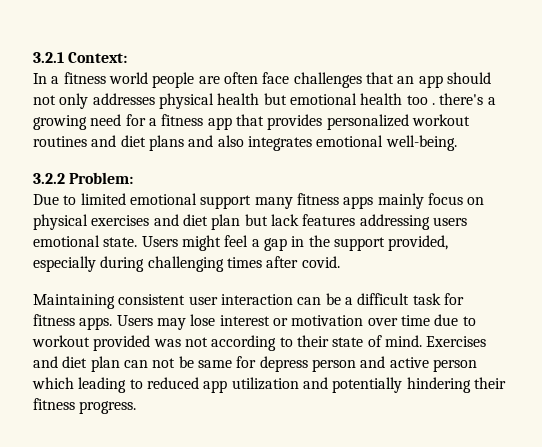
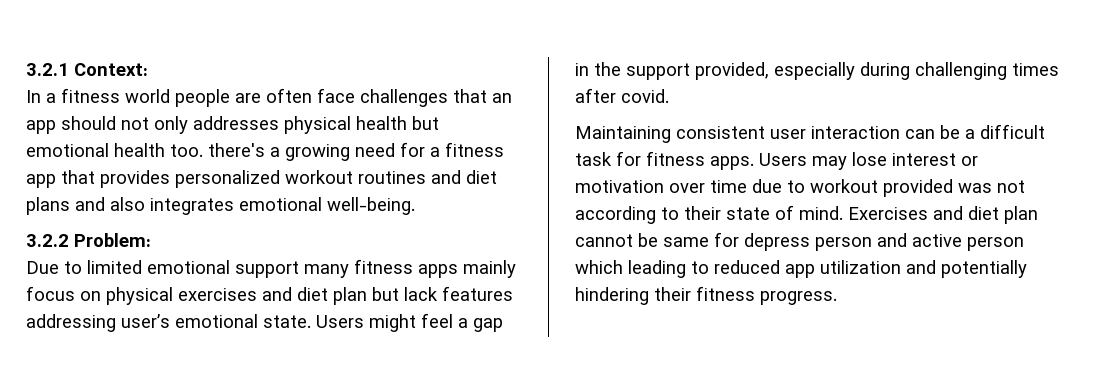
- In a fitness world people are often face challenges that an app should not only addresses physical health but emotional health too . there's a growing need for a fitness app that provides personalized workout routines and diet plans and also integrates emotional well-being.
+ In a fitness world people are often face challenges that an app should not only addresses physical health but emotional health too. there's a growing need for a fitness app that provides personalized workout routines and diet plans and also integrates emotional well-being.
- Due to limited emotional support many fitness apps mainly focus on physical exercises and diet plan but lack features addressing users emotional state.
+ Due to limited emotional support many fitness apps mainly focus on physical exercises and diet plan but lack features addressing user’s emotional state.
- Exercises and diet plan can not be same for depress person and active person which leading to reduced app utilization and potentially hindering their fitness progress.
+ Exercises and diet plan cannot be same for depress person and active person which leading to reduced app utilization and potentially hindering their fitness progress.

